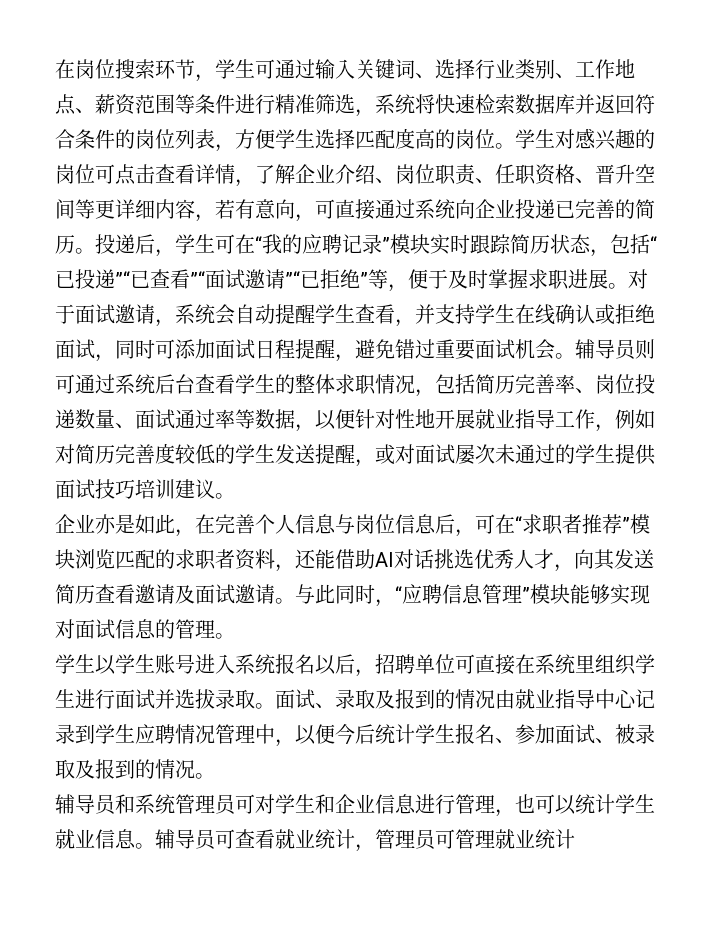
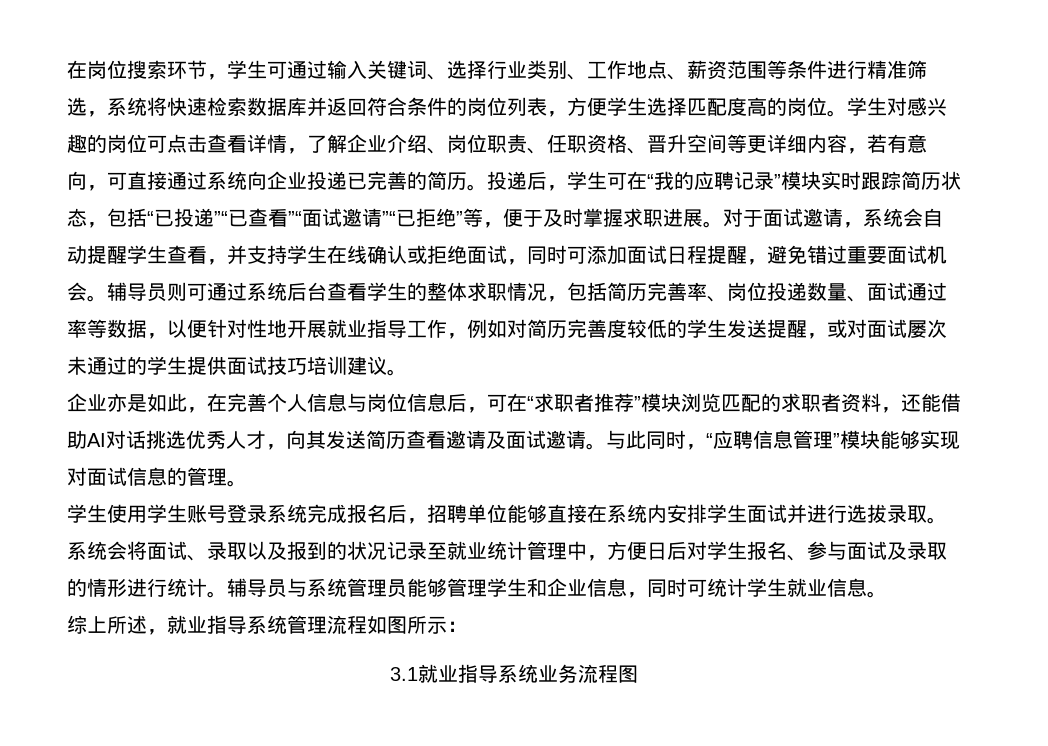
- 学生以学生账号进入系统报名以后，招聘单位可直接在系统里组织学生进行面试并选拔录取。
+ 学生使用学生账号登录系统完成报名后，招聘单位能够直接在系统内安排学生面试并进行选拔录取。
- 面试、录取及报到的情况由就业指导中心记录到学生应聘情况管理中，以便今后统计学生报名、参加面试、被录取及报到的情况。
- 辅导员和系统管理员可对学生和企业信息进行管理，也可以统计学生就业信息。辅导员可查看就业统计，管理员可管理就业统计
+ 系统会将面试、录取以及报到的状况记录至就业统计管理中，方便日后对学生报名、参与面试及录取的情形进行统计。辅导员与系统管理员能够管理学生和企业信息，同时可统计学生就业信息。
+ 综上所述，就业指导系统管理流程如图所示：
+ 3.1就业指导系统业务流程图

